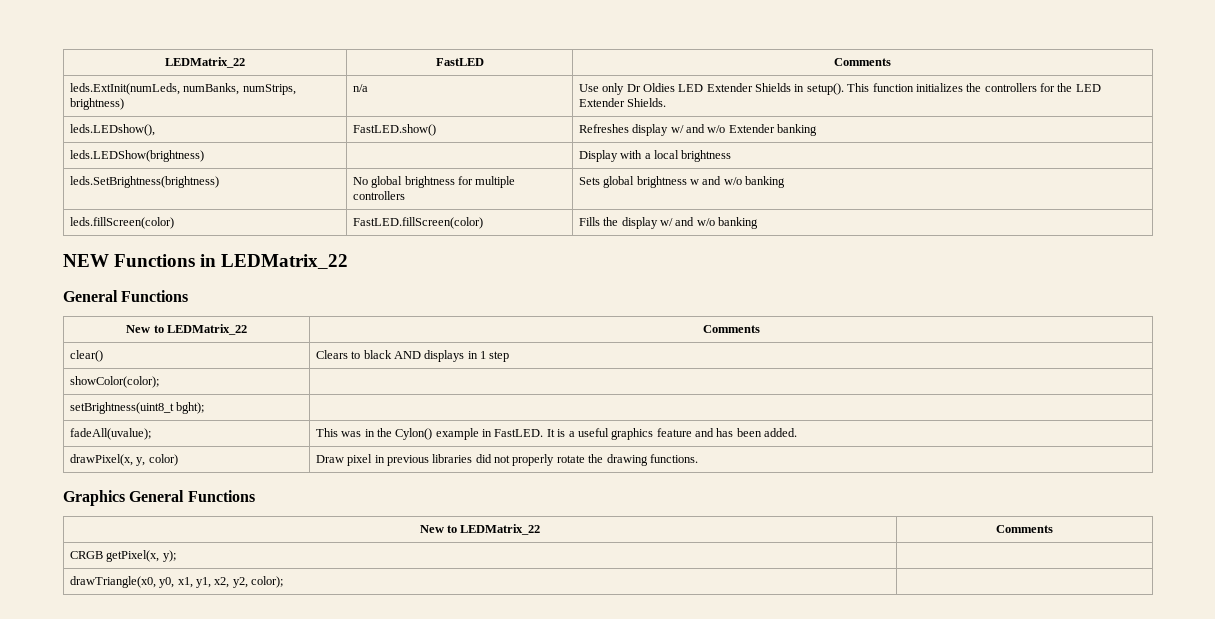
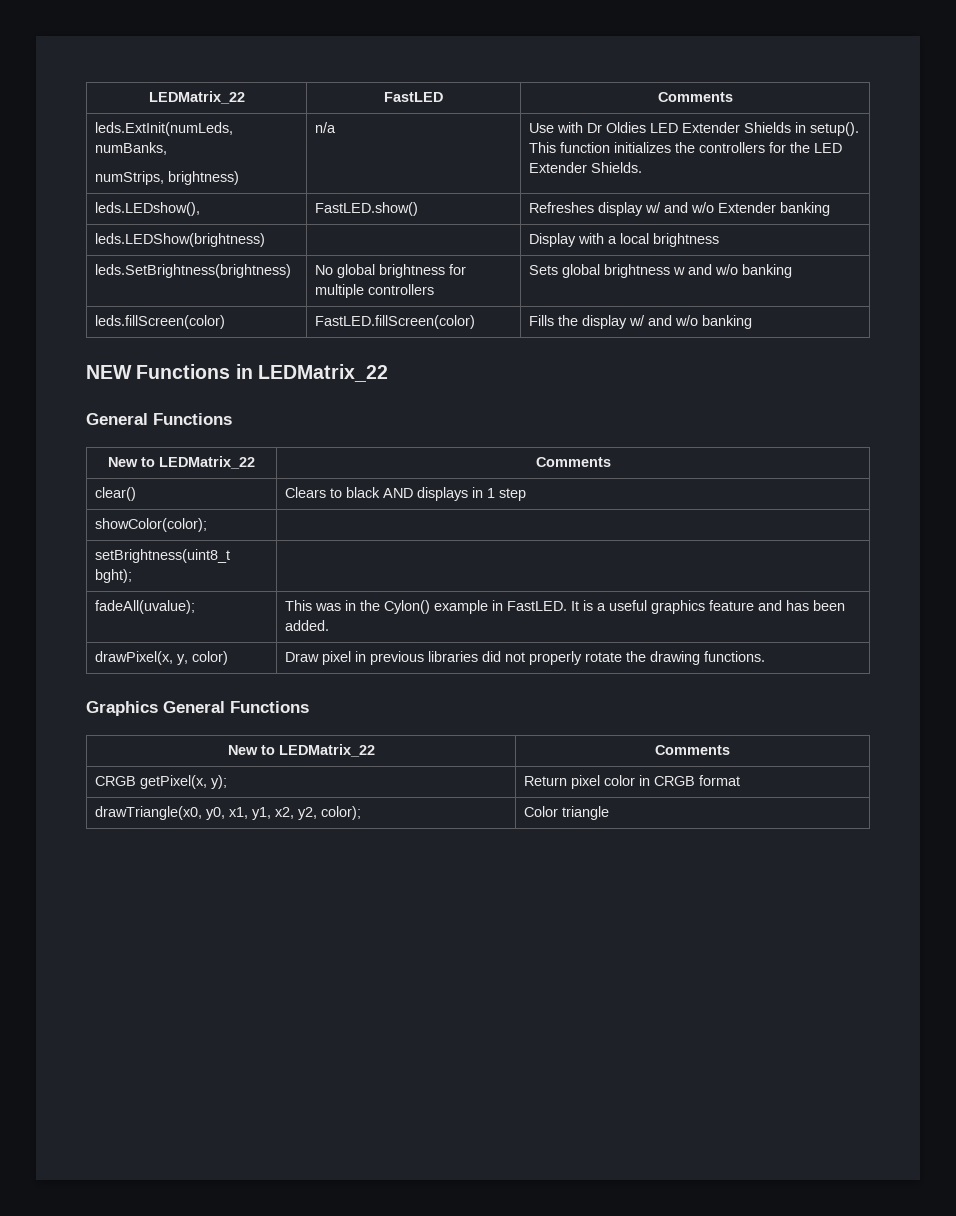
- leds.ExtInit(numLeds, numBanks, numStrips, brightness) | n/a | Use only Dr Oldies LED Extender Shields in setup(). This function initializes the controllers for the LED Extender Shields.
+ leds.ExtInit(numLeds, numBanks,
+ numStrips, brightness) | n/a | Use with Dr Oldies LED Extender Shields in setup(). This function initializes the controllers for the LED Extender Shields.
- CRGB getPixel(x, y); |
+ CRGB getPixel(x, y); | Return pixel color in CRGB format
- drawTriangle(x0, y0, x1, y1, x2, y2, color); |
+ drawTriangle(x0, y0, x1, y1, x2, y2, color); | Color triangle

